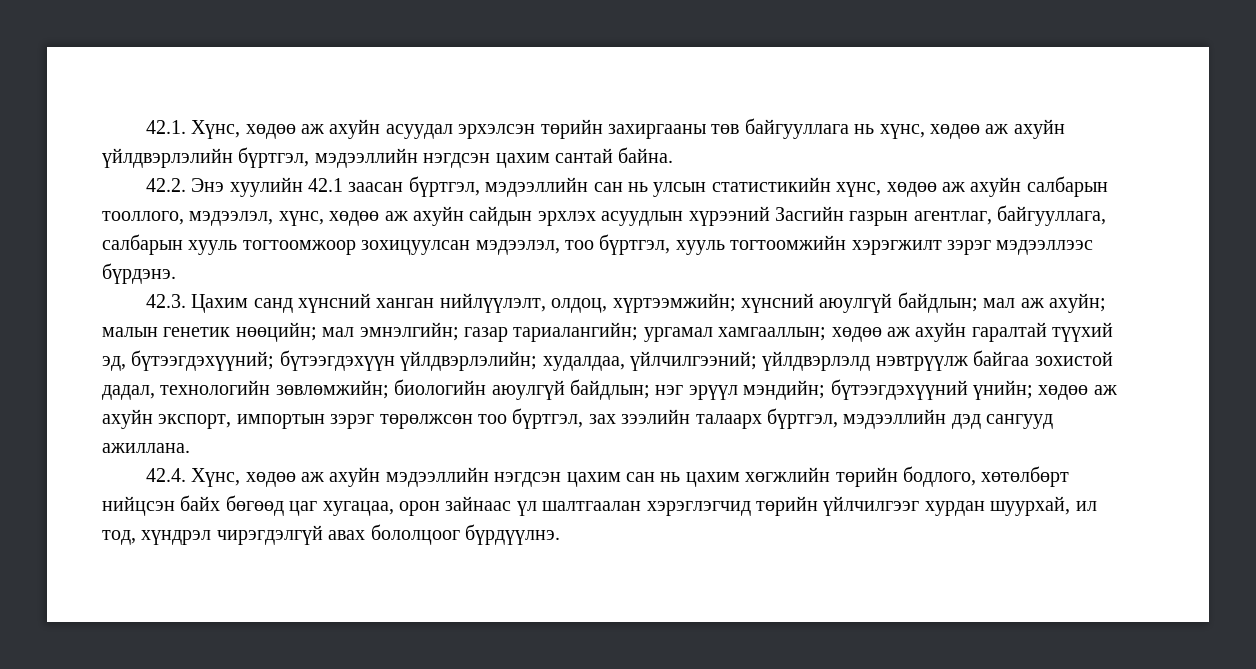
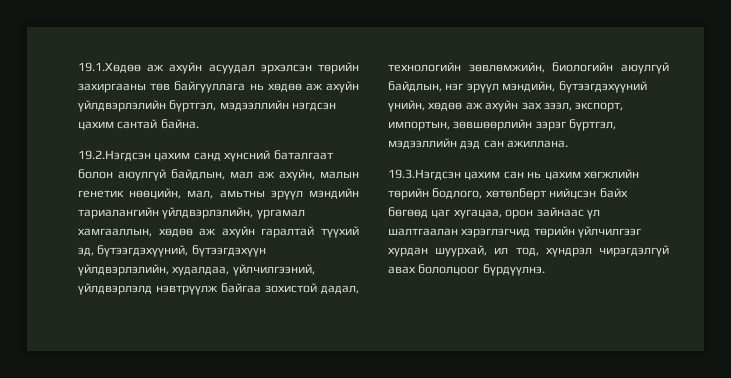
- 42.1. Хүнс, хөдөө аж ахуйн асуудал эрхэлсэн төрийн захиргааны төв байгууллага нь хүнс, хөдөө аж ахуйн үйлдвэрлэлийн бүртгэл, мэдээллийн нэгдсэн цахим сантай байна.
+ 19.1.Хөдөө аж ахуйн асуудал эрхэлсэн төрийн захиргааны төв байгууллага нь хөдөө аж ахуйн үйлдвэрлэлийн бүртгэл, мэдээллийн нэгдсэн цахим сантай байна.
- 42.2. Энэ хуулийн 42.1 заасан бүртгэл, мэдээллийн сан нь улсын статистикийн хүнс, хөдөө аж ахуйн салбарын тооллого, мэдээлэл, хүнс, хөдөө аж ахуйн сайдын эрхлэх асуудлын хүрээний Засгийн газрын агентлаг, байгууллага, салбарын хууль тогтоомжоор зохицуулсан мэдээлэл, тоо бүртгэл, хууль тогтоомжийн хэрэгжилт зэрэг мэдээллээс бүрдэнэ.
- 42.3. Цахим санд хүнсний ханган нийлүүлэлт, олдоц, хүртээмжийн; хүнсний аюулгүй байдлын; мал аж ахуйн; малын генетик нөөцийн; мал эмнэлгийн; газар тариалангийн; ургамал хамгааллын; хөдөө аж ахуйн гаралтай түүхий эд, бүтээгдэхүүний; бүтээгдэхүүн үйлдвэрлэлийн; худалдаа, үйлчилгээний; үйлдвэрлэлд нэвтрүүлж байгаа зохистой дадал, технологийн зөвлөмжийн; биологийн аюулгүй байдлын; нэг эрүүл мэндийн; бүтээгдэхүүний үнийн; хөдөө аж ахуйн экспорт, импортын зэрэг төрөлжсөн тоо бүртгэл, зах зээлийн талаарх бүртгэл, мэдээллийн дэд сангууд ажиллана.
+ 19.2.Нэгдсэн цахим санд хүнсний баталгаат болон аюулгүй байдлын, мал аж ахуйн, малын генетик нөөцийн, мал, амьтны эрүүл мэндийн тариалангийн үйлдвэрлэлийн, ургамал хамгааллын, хөдөө аж ахуйн гаралтай түүхий эд, бүтээгдэхүүний, бүтээгдэхүүн үйлдвэрлэлийн, худалдаа, үйлчилгээний, үйлдвэрлэлд нэвтрүүлж байгаа зохистой дадал, технологийн зөвлөмжийн, биологийн аюулгүй байдлын, нэг эрүүл мэндийн, бүтээгдэхүүний үнийн, хөдөө аж ахуйн зах зээл, экспорт, импортын, зөвшөөрлийн зэрэг бүртгэл, мэдээллийн дэд сан ажиллана.
- 42.4. Хүнс, хөдөө аж ахуйн мэдээллийн нэгдсэн цахим сан нь цахим хөгжлийн төрийн бодлого, хөтөлбөрт нийцсэн байх бөгөөд цаг хугацаа, орон зайнаас үл шалтгаалан хэрэглэгчид төрийн үйлчилгээг хурдан шуурхай, ил тод, хүндрэл чирэгдэлгүй авах бололцоог бүрдүүлнэ.
+ 19.3.Нэгдсэн цахим сан нь цахим хөгжлийн төрийн бодлого, хөтөлбөрт нийцсэн байх бөгөөд цаг хугацаа, орон зайнаас үл шалтгаалан хэрэглэгчид төрийн үйлчилгээг хурдан шуурхай, ил тод, хүндрэл чирэгдэлгүй авах бололцоог бүрдүүлнэ.

